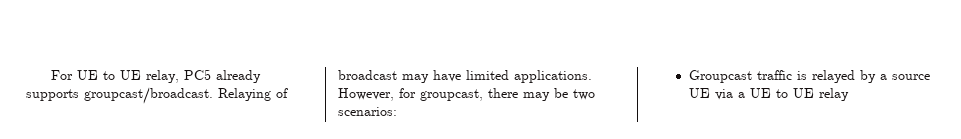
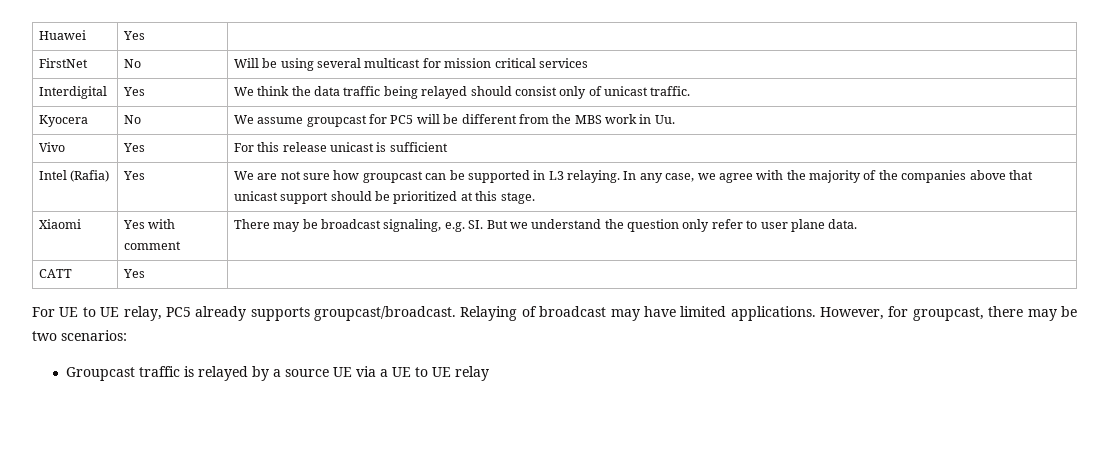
+ Huawei | Yes |
+ FirstNet | No | Will be using several multicast for mission critical services
+ Interdigital | Yes | We think the data traffic being relayed should consist only of unicast traffic.
+ Kyocera | No | We assume groupcast for PC5 will be different from the MBS work in Uu.
+ Vivo | Yes | For this release unicast is sufficient
+ Intel (Rafia) | Yes | We are not sure how groupcast can be supported in L3 relaying. In any case, we agree with the majority of the companies above that unicast support should be prioritized at this stage.
+ Xiaomi | Yes with comment | There may be broadcast signaling, e.g. SI. But we understand the question only refer to user plane data.
+ CATT | Yes |

